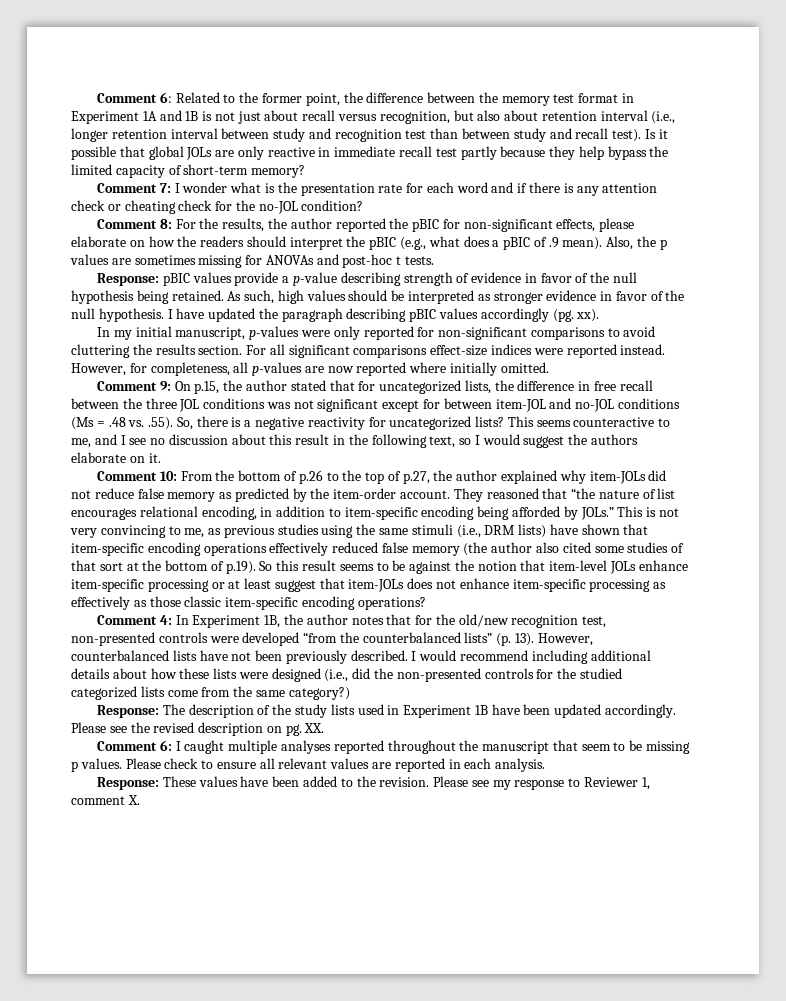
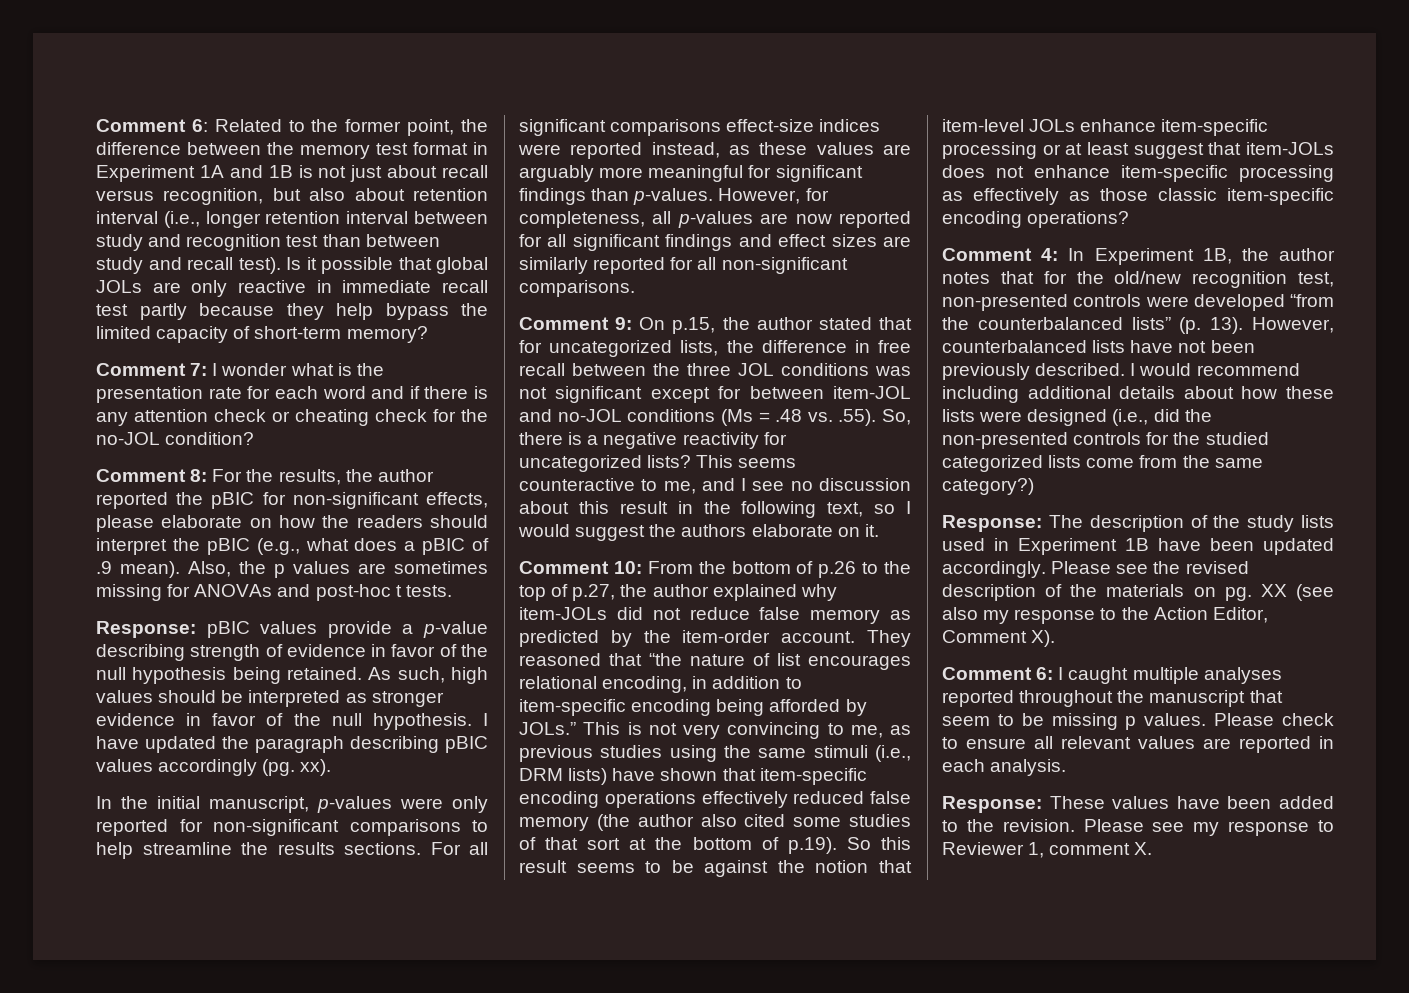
- In my initial manuscript, p-values were only reported for non-significant comparisons to avoid cluttering the results section.
+ In the initial manuscript, p-values were only reported for non-significant comparisons to help streamline the results sections.
- For all significant comparisons effect-size indices were reported instead.
+ For all significant comparisons effect-size indices were reported instead, as these values are arguably more meaningful for significant findings than p-values.
- However, for completeness, all p-values are now reported where initially omitted.
+ However, for completeness, all p-values are now reported for all significant findings and effect sizes are similarly reported for all non-significant comparisons.
- Please see the revised description on pg. XX.
+ Please see the revised description of the materials on pg. XX (see also my response to the Action Editor, Comment X).

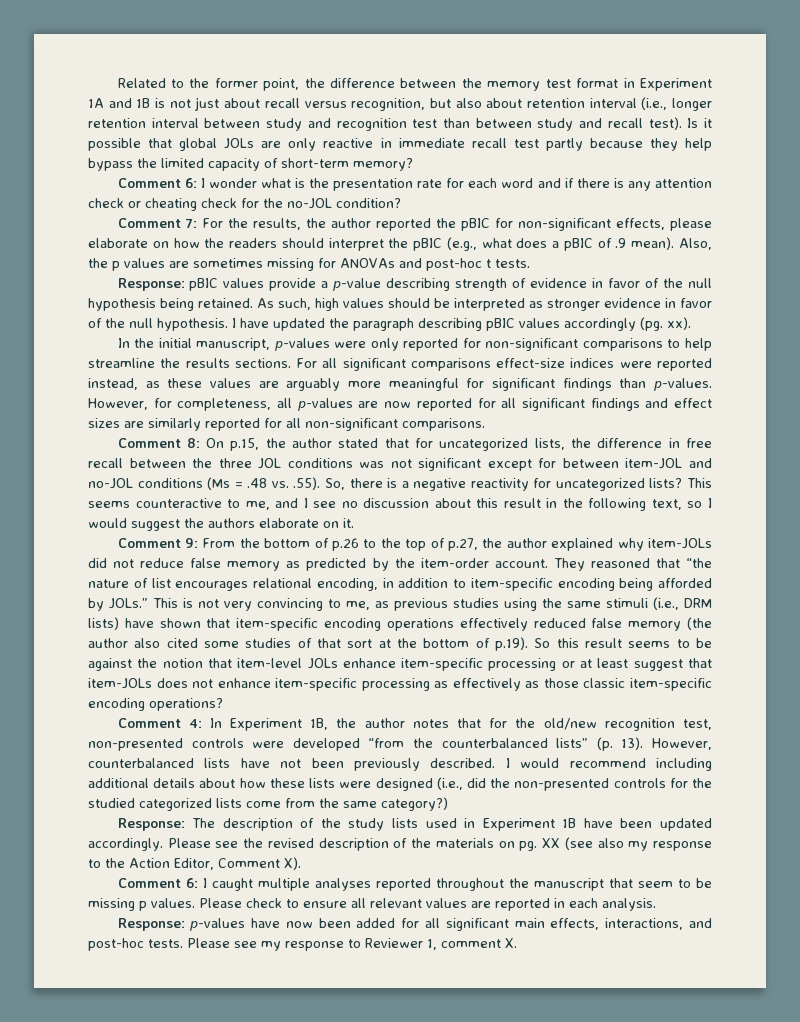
- Comment 6: Related to the former point, the difference between the memory test format in Experiment 1A and 1B is not just about recall versus recognition, but also about retention interval (i.e., longer retention interval between study and recognition test than between study and recall test).
+ Related to the former point, the difference between the memory test format in Experiment 1A and 1B is not just about recall versus recognition, but also about retention interval (i.e., longer retention interval between study and recognition test than between study and recall test).
- Comment 7: I wonder what is the presentation rate for each word and if there is any attention check or cheating check for the no-JOL condition?
+ Comment 6: I wonder what is the presentation rate for each word and if there is any attention check or cheating check for the no-JOL condition?
- Comment 8: For the results, the author reported the pBIC for non-significant effects, please elaborate on how the readers should interpret the pBIC (e.g., what does a pBIC of .9 mean).
+ Comment 7: For the results, the author reported the pBIC for non-significant effects, please elaborate on how the readers should interpret the pBIC (e.g., what does a pBIC of .9 mean).
- Comment 9: On p.15, the author stated that for uncategorized lists, the difference in free recall between the three JOL conditions was not significant except for between item-JOL and no-JOL conditions (Ms = .48 vs. .55). So, there is a negative reactivity for uncategorized lists?
+ Comment 8: On p.15, the author stated that for uncategorized lists, the difference in free recall between the three JOL conditions was not significant except for between item-JOL and no-JOL conditions (Ms = .48 vs. .55). So, there is a negative reactivity for uncategorized lists?
- Comment 10: From the bottom of p.26 to the top of p.27, the author explained why item-JOLs did not reduce false memory as predicted by the item-order account.
+ Comment 9: From the bottom of p.26 to the top of p.27, the author explained why item-JOLs did not reduce false memory as predicted by the item-order account.
- Response: These values have been added to the revision.
+ Response: p-values have now been added for all significant main effects, interactions, and post-hoc tests.

